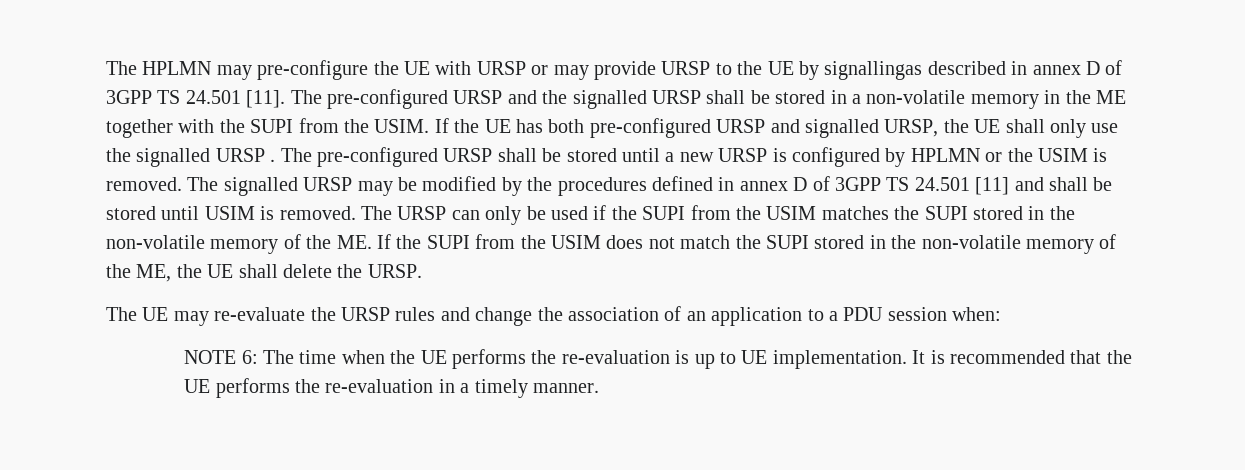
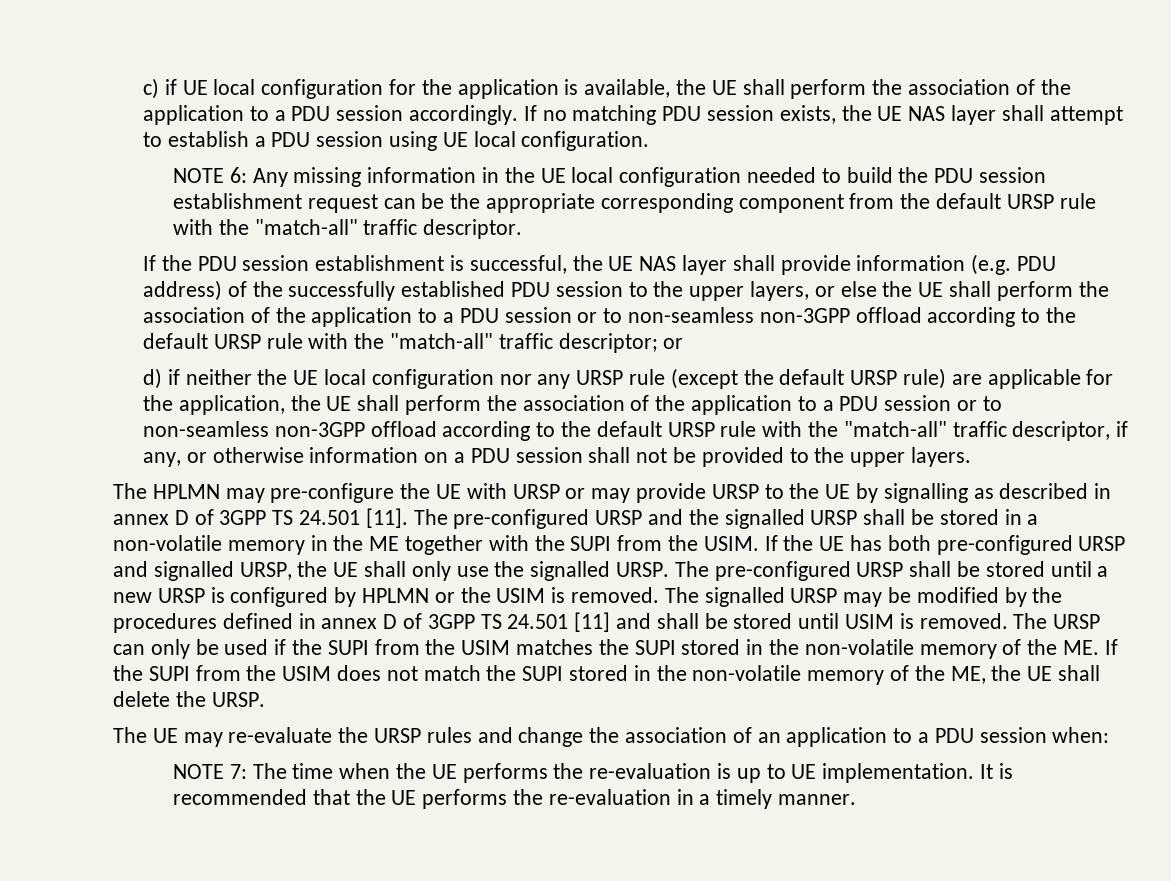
+ c) if UE local configuration for the application is available, the UE shall perform the association of the application to a PDU session accordingly. If no matching PDU session exists, the UE NAS layer shall attempt to establish a PDU session using UE local configuration.
+ NOTE 6: Any missing information in the UE local configuration needed to build the PDU session establishment request can be the appropriate corresponding component from the default URSP rule with the "match-all" traffic descriptor.
+ If the PDU session establishment is successful, the UE NAS layer shall provide information (e.g. PDU address) of the successfully established PDU session to the upper layers, or else the UE shall perform the association of the application to a PDU session or to non-seamless non-3GPP offload according to the default URSP rule with the "match-all" traffic descriptor; or
+ d) if neither the UE local configuration nor any URSP rule (except the default URSP rule) are applicable for the application, the UE shall perform the association of the application to a PDU session or to non-seamless non-3GPP offload according to the default URSP rule with the "match-all" traffic descriptor, if any, or otherwise information on a PDU session shall not be provided to the upper layers.
- The HPLMN may pre-configure the UE with URSP or may provide URSP to the UE by signallingas described in annex D of 3GPP TS 24.501 [11].
+ The HPLMN may pre-configure the UE with URSP or may provide URSP to the UE by signalling as described in annex D of 3GPP TS 24.501 [11].
- If the UE has both pre-configured URSP and signalled URSP, the UE shall only use the signalled URSP .
+ If the UE has both pre-configured URSP and signalled URSP, the UE shall only use the signalled URSP.
- NOTE 6: The time when the UE performs the re-evaluation is up to UE implementation.
+ NOTE 7: The time when the UE performs the re-evaluation is up to UE implementation.

